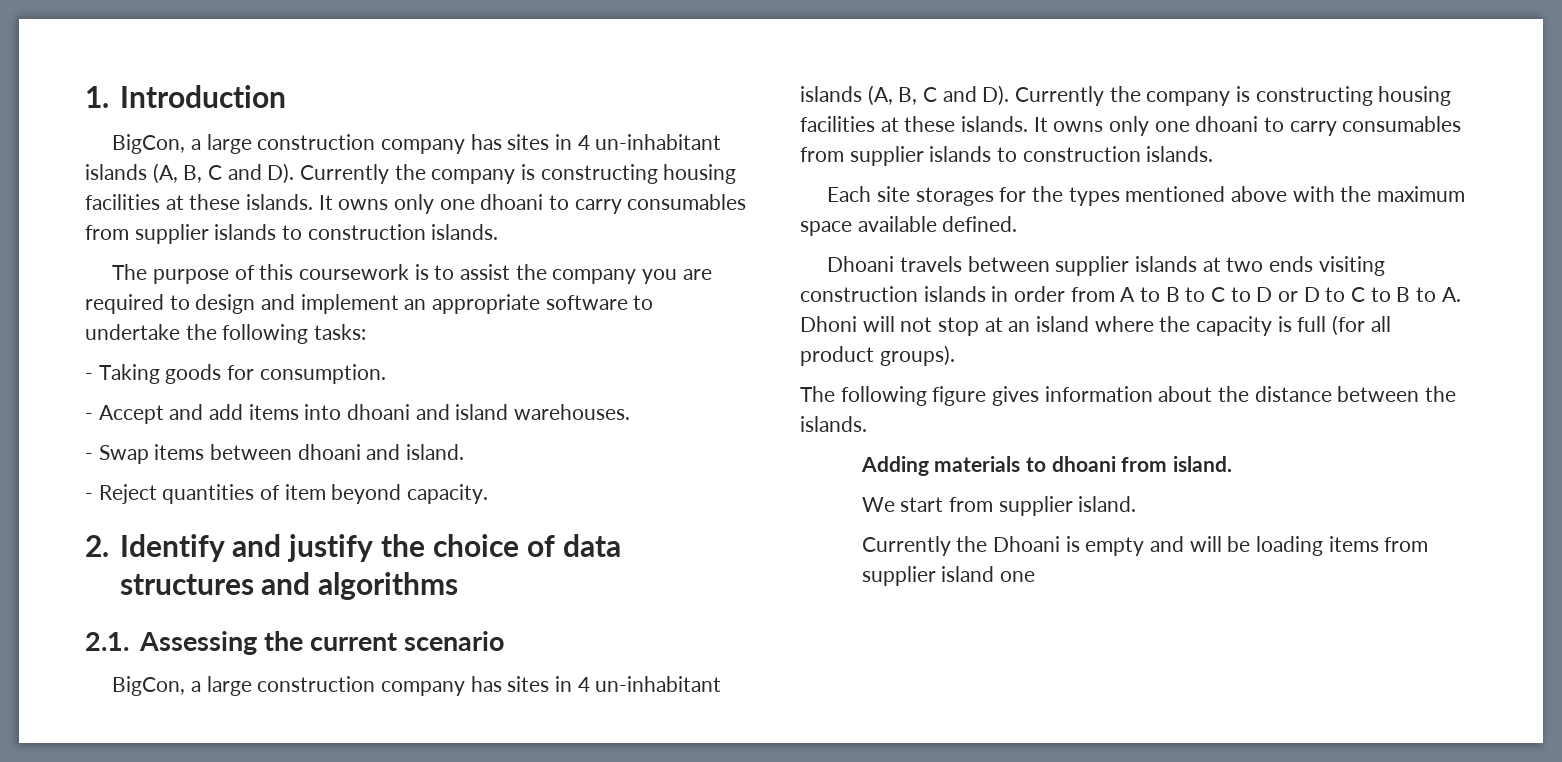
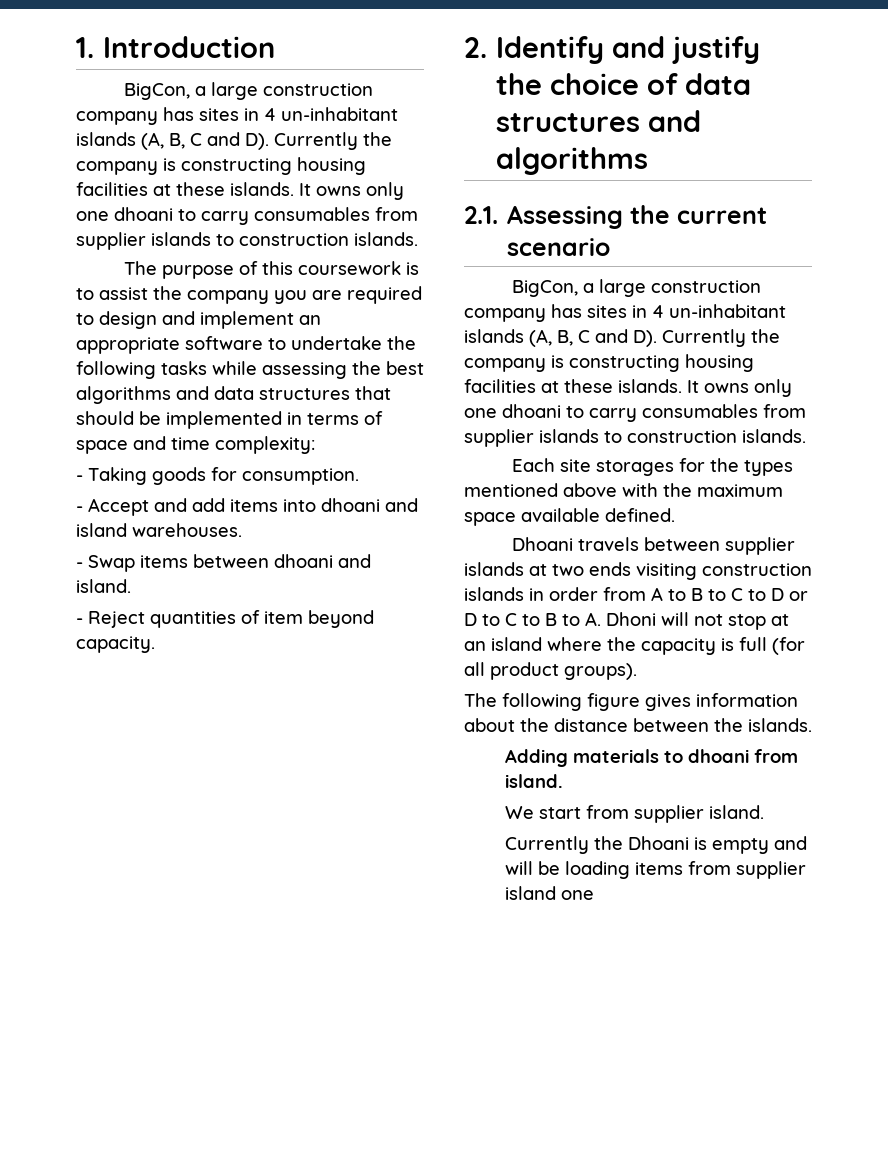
- The purpose of this coursework is to assist the company you are required to design and implement an appropriate software to undertake the following tasks:
+ The purpose of this coursework is to assist the company you are required to design and implement an appropriate software to undertake the following tasks while assessing the best algorithms and data structures that should be implemented in terms of space and time complexity:

